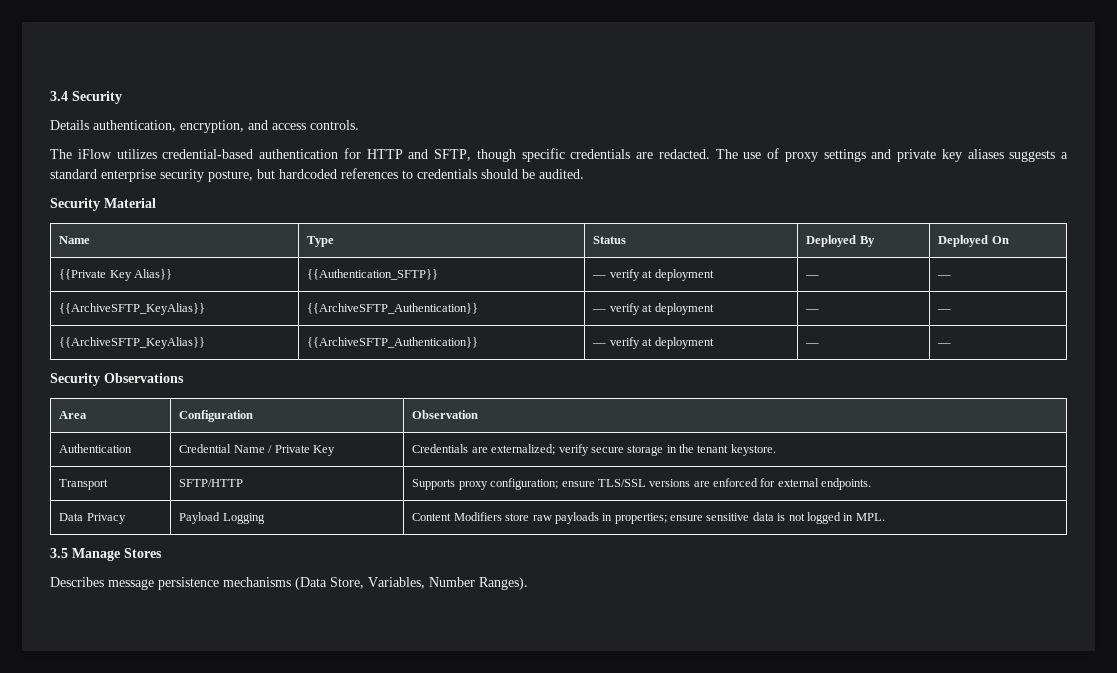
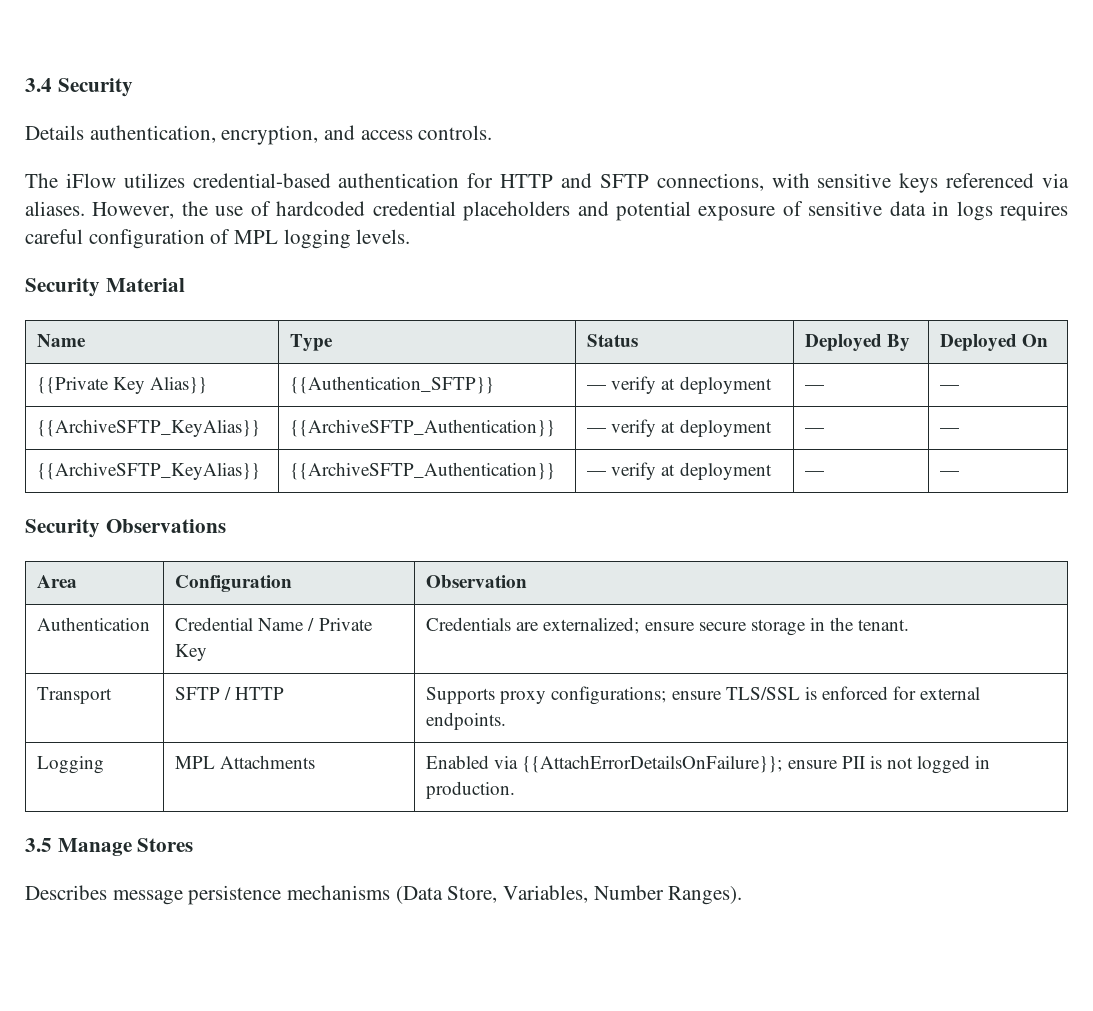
- The iFlow utilizes credential-based authentication for HTTP and SFTP, though specific credentials are redacted. The use of proxy settings and private key aliases suggests a standard enterprise security posture, but hardcoded references to credentials should be audited.
+ The iFlow utilizes credential-based authentication for HTTP and SFTP connections, with sensitive keys referenced via aliases. However, the use of hardcoded credential placeholders and potential exposure of sensitive data in logs requires careful configuration of MPL logging levels.
- Authentication | Credential Name / Private Key | Credentials are externalized; verify secure storage in the tenant keystore.
+ Authentication | Credential Name / Private Key | Credentials are externalized; ensure secure storage in the tenant.
- Transport | SFTP/HTTP | Supports proxy configuration; ensure TLS/SSL versions are enforced for external endpoints.
+ Transport | SFTP / HTTP | Supports proxy configurations; ensure TLS/SSL is enforced for external endpoints.
- Data Privacy | Payload Logging | Content Modifiers store raw payloads in properties; ensure sensitive data is not logged in MPL.
+ Logging | MPL Attachments | Enabled via {{AttachErrorDetailsOnFailure}}; ensure PII is not logged in production.

